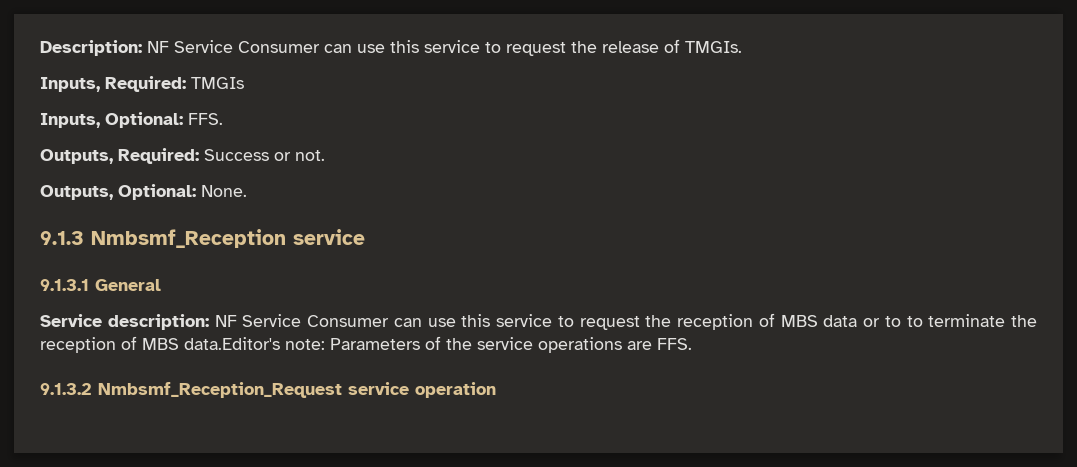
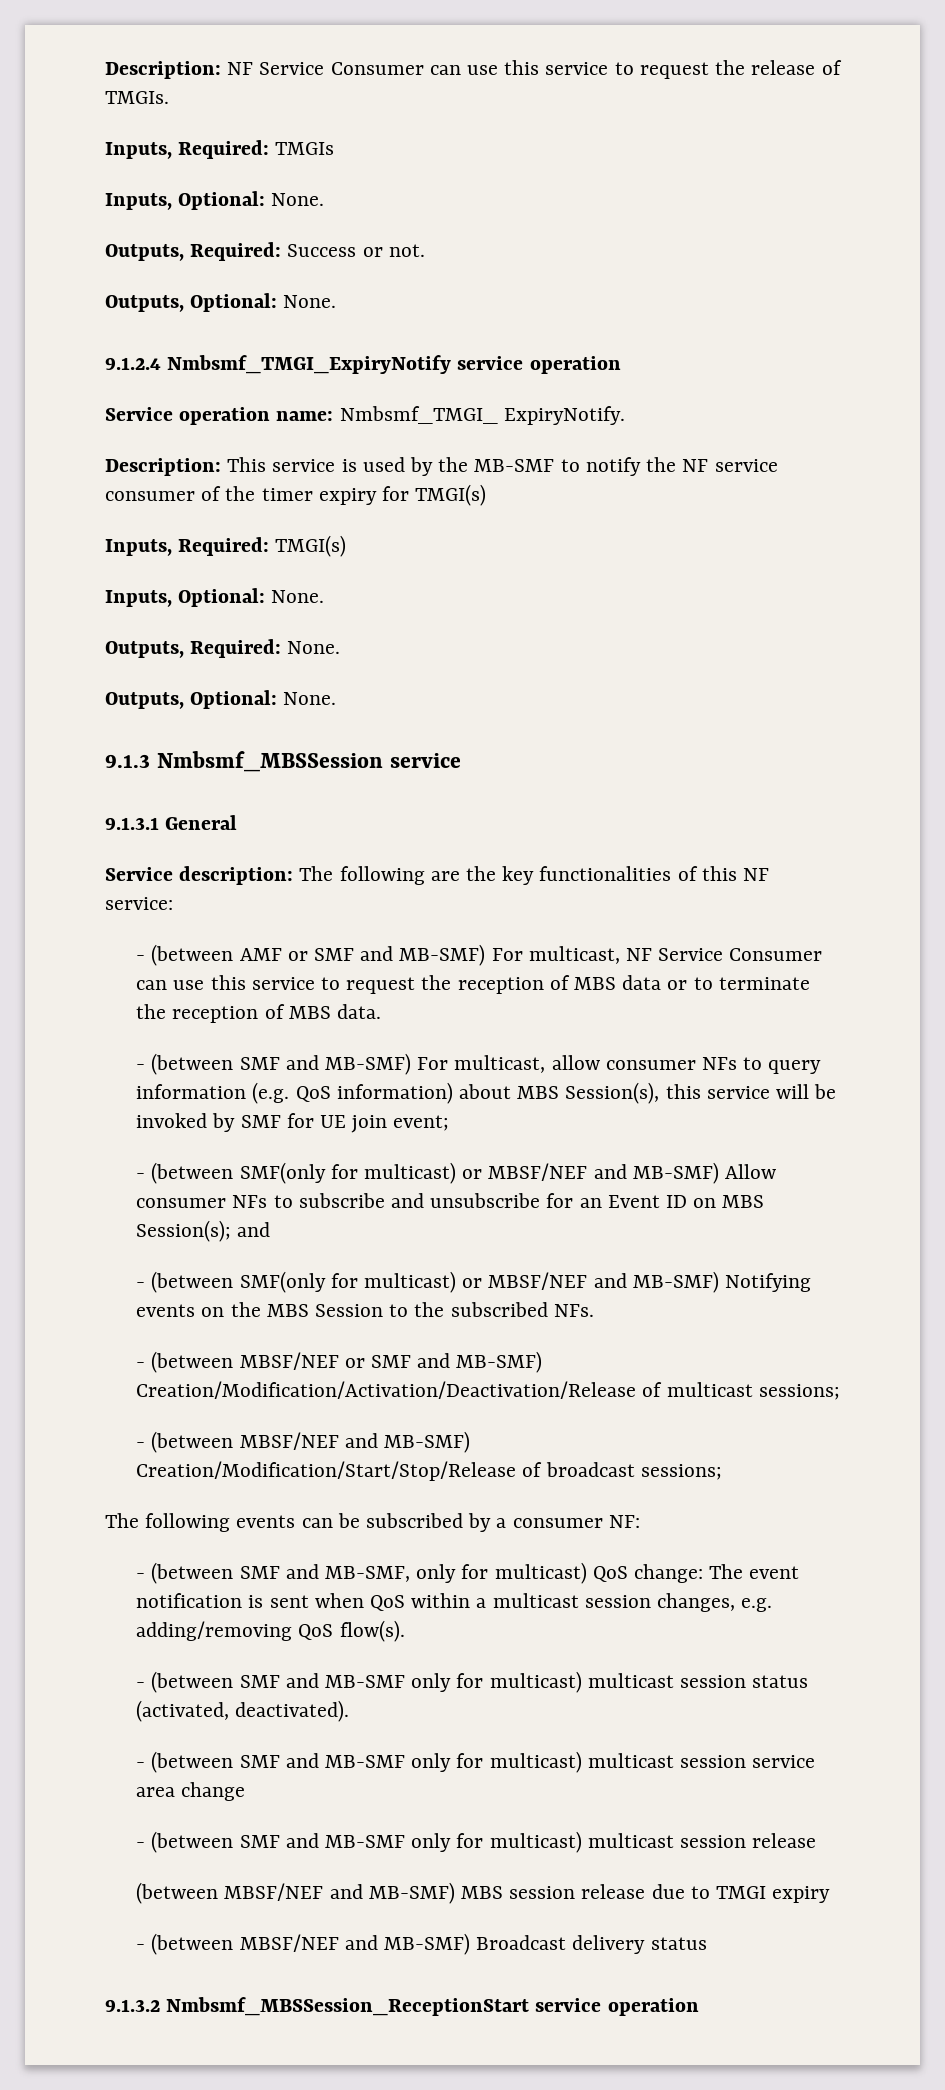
  Inputs, Required: TMGIs
- Inputs, Optional: FFS.
+ Inputs, Optional: None.
+ 9.1.2.4 Nmbsmf_TMGI_ExpiryNotify service operation
+ Service operation name: Nmbsmf_TMGI_ ExpiryNotify.
+ Description: This service is used by the MB-SMF to notify the NF service consumer of the timer expiry for TMGI(s)
+ Inputs, Required: TMGI(s)
+ Inputs, Optional: None.
+ Outputs, Required: None.
+ Outputs, Optional: None.
- 9.1.3 Nmbsmf_Reception service
+ 9.1.3 Nmbsmf_MBSSession service
- Service description: NF Service Consumer can use this service to request the reception of MBS data or to to terminate the reception of MBS data.Editor's note: Parameters of the service operations are FFS.
+ Service description: The following are the key functionalities of this NF service:
+ - (between AMF or SMF and MB-SMF) For multicast, NF Service Consumer can use this service to request the reception of MBS data or to terminate the reception of MBS data.
+ - (between SMF and MB-SMF) For multicast, allow consumer NFs to query information (e.g. QoS information) about MBS Session(s), this service will be invoked by SMF for UE join event;
+ - (between SMF(only for multicast) or MBSF/NEF and MB-SMF) Allow consumer NFs to subscribe and unsubscribe for an Event ID on MBS Session(s); and
+ - (between SMF(only for multicast) or MBSF/NEF and MB-SMF) Notifying events on the MBS Session to the subscribed NFs.
+ - (between MBSF/NEF or SMF and MB-SMF) Creation/Modification/Activation/Deactivation/Release of multicast sessions;
+ - (between MBSF/NEF and MB-SMF) Creation/Modification/Start/Stop/Release of broadcast sessions;
+ The following events can be subscribed by a consumer NF:
+ - (between SMF and MB-SMF, only for multicast) QoS change: The event notification is sent when QoS within a multicast session changes, e.g. adding/removing QoS flow(s).
+ - (between SMF and MB-SMF only for multicast) multicast session status (activated, deactivated).
+ - (between SMF and MB-SMF only for multicast) multicast session service area change
+ - (between SMF and MB-SMF only for multicast) multicast session release
+ (between MBSF/NEF and MB-SMF) MBS session release due to TMGI expiry
+ - (between MBSF/NEF and MB-SMF) Broadcast delivery status
- 9.1.3.2 Nmbsmf_Reception_Request service operation
+ 9.1.3.2 Nmbsmf_MBSSession_ReceptionStart service operation

